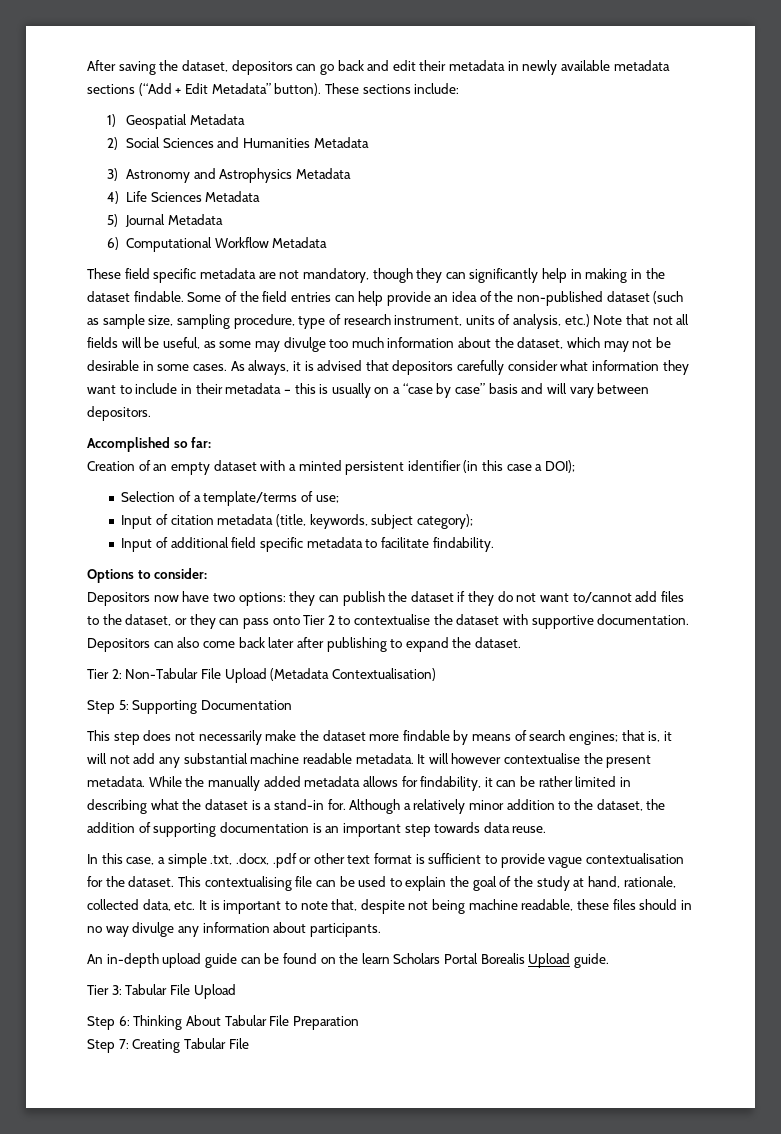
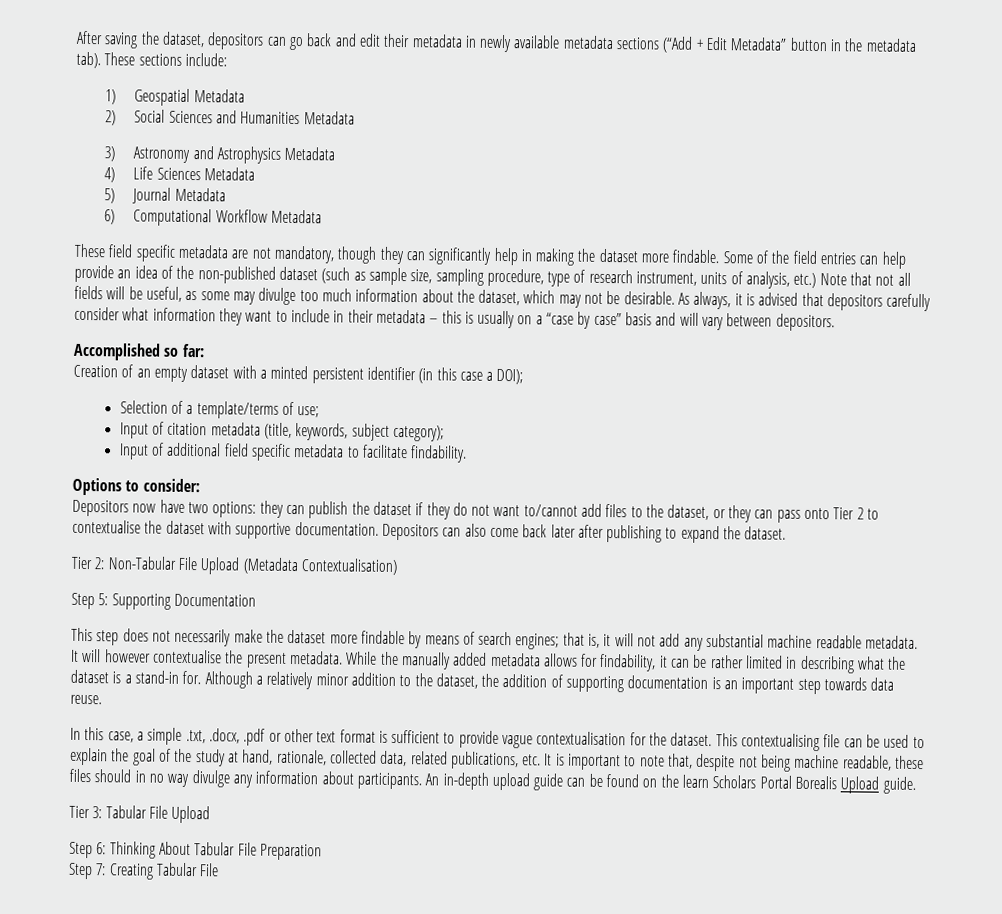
- After saving the dataset, depositors can go back and edit their metadata in newly available metadata sections (“Add + Edit Metadata” button).
+ After saving the dataset, depositors can go back and edit their metadata in newly available metadata sections (“Add + Edit Metadata” button in the metadata tab).
- These field specific metadata are not mandatory, though they can significantly help in making in the dataset findable.
+ These field specific metadata are not mandatory, though they can significantly help in making the dataset more findable.
- Some of the field entries can help provide an idea of the non-published dataset (such as sample size, sampling procedure, type of research instrument, units of analysis, etc.) Note that not all fields will be useful, as some may divulge too much information about the dataset, which may not be desirable in some cases.
+ Some of the field entries can help provide an idea of the non-published dataset (such as sample size, sampling procedure, type of research instrument, units of analysis, etc.) Note that not all fields will be useful, as some may divulge too much information about the dataset, which may not be desirable.
- This contextualising file can be used to explain the goal of the study at hand, rationale, collected data, etc. It is important to note that, despite not being machine readable, these files should in no way divulge any information about participants.
- An in-depth upload guide can be found on the learn Scholars Portal Borealis Upload guide.
+ This contextualising file can be used to explain the goal of the study at hand, rationale, collected data, related publications, etc. It is important to note that, despite not being machine readable, these files should in no way divulge any information about participants. An in-depth upload guide can be found on the learn Scholars Portal Borealis Upload guide.

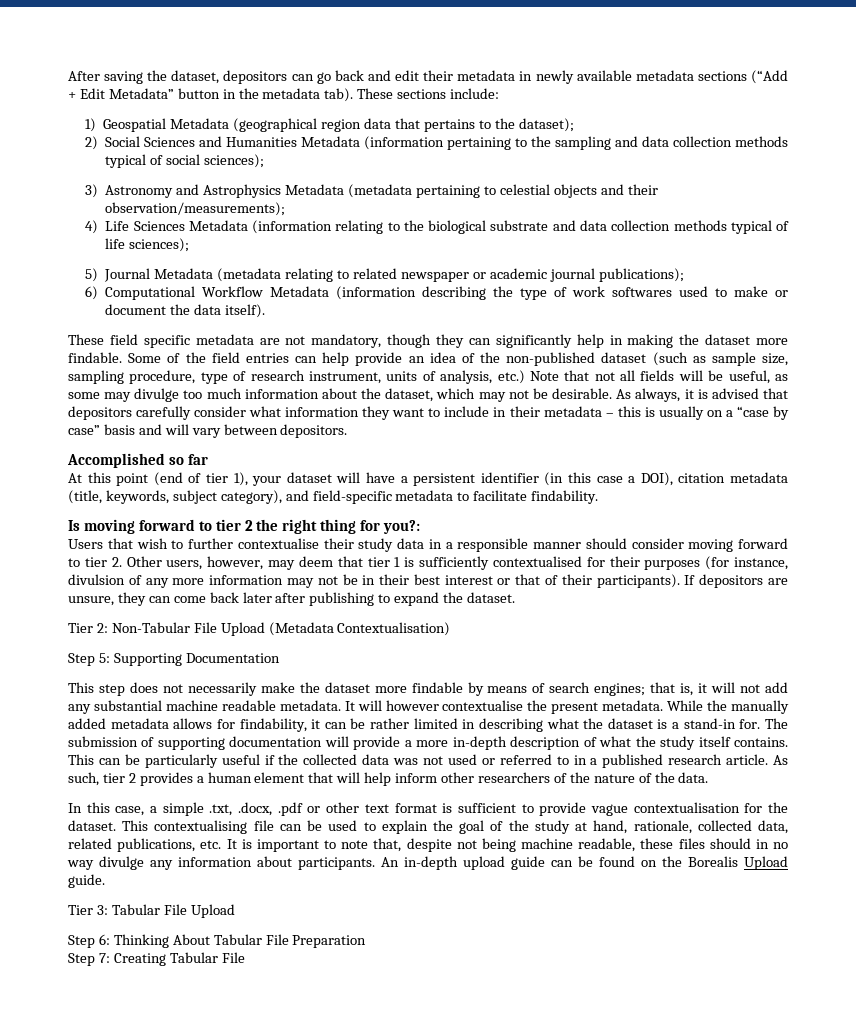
- 1) Geospatial Metadata
+ 1) Geospatial Metadata (geographical region data that pertains to the dataset);
- 2) Social Sciences and Humanities Metadata
+ 2) Social Sciences and Humanities Metadata (information pertaining to the sampling and data collection methods typical of social sciences);
- 3) Astronomy and Astrophysics Metadata
- 4) Life Sciences Metadata
- 5) Journal Metadata
- 6) Computational Workflow Metadata
+ 3) Astronomy and Astrophysics Metadata (metadata pertaining to celestial objects and their observation/measurements);
+ 4) Life Sciences Metadata (information relating to the biological substrate and data collection methods typical of life sciences);
+ 5) Journal Metadata (metadata relating to related newspaper or academic journal publications);
+ 6) Computational Workflow Metadata (information describing the type of work softwares used to make or document the data itself).
- Accomplished so far:
- Creation of an empty dataset with a minted persistent identifier (in this case a DOI);
- Selection of a template/terms of use;
- Input of citation metadata (title, keywords, subject category);
- Input of additional field specific metadata to facilitate findability.
- Options to consider:
- Depositors now have two options: they can publish the dataset if they do not want to/cannot add files to the dataset, or they can pass onto Tier 2 to contextualise the dataset with supportive documentation. Depositors can also come back later after publishing to expand the dataset.
+ Accomplished so far
+ At this point (end of tier 1), your dataset will have a persistent identifier (in this case a DOI), citation metadata (title, keywords, subject category), and field-specific metadata to facilitate findability.
+ Is moving forward to tier 2 the right thing for you?:
+ Users that wish to further contextualise their study data in a responsible manner should consider moving forward to tier 2. Other users, however, may deem that tier 1 is sufficiently contextualised for their purposes (for instance, divulsion of any more information may not be in their best interest or that of their participants). If depositors are unsure, they can come back later after publishing to expand the dataset.
- Although a relatively minor addition to the dataset, the addition of supporting documentation is an important step towards data reuse.
+ The submission of supporting documentation will provide a more in-depth description of what the study itself contains. This can be particularly useful if the collected data was not used or referred to in a published research article. As such, tier 2 provides a human element that will help inform other researchers of the nature of the data.
- An in-depth upload guide can be found on the learn Scholars Portal Borealis Upload guide.
+ An in-depth upload guide can be found on the Borealis Upload guide.

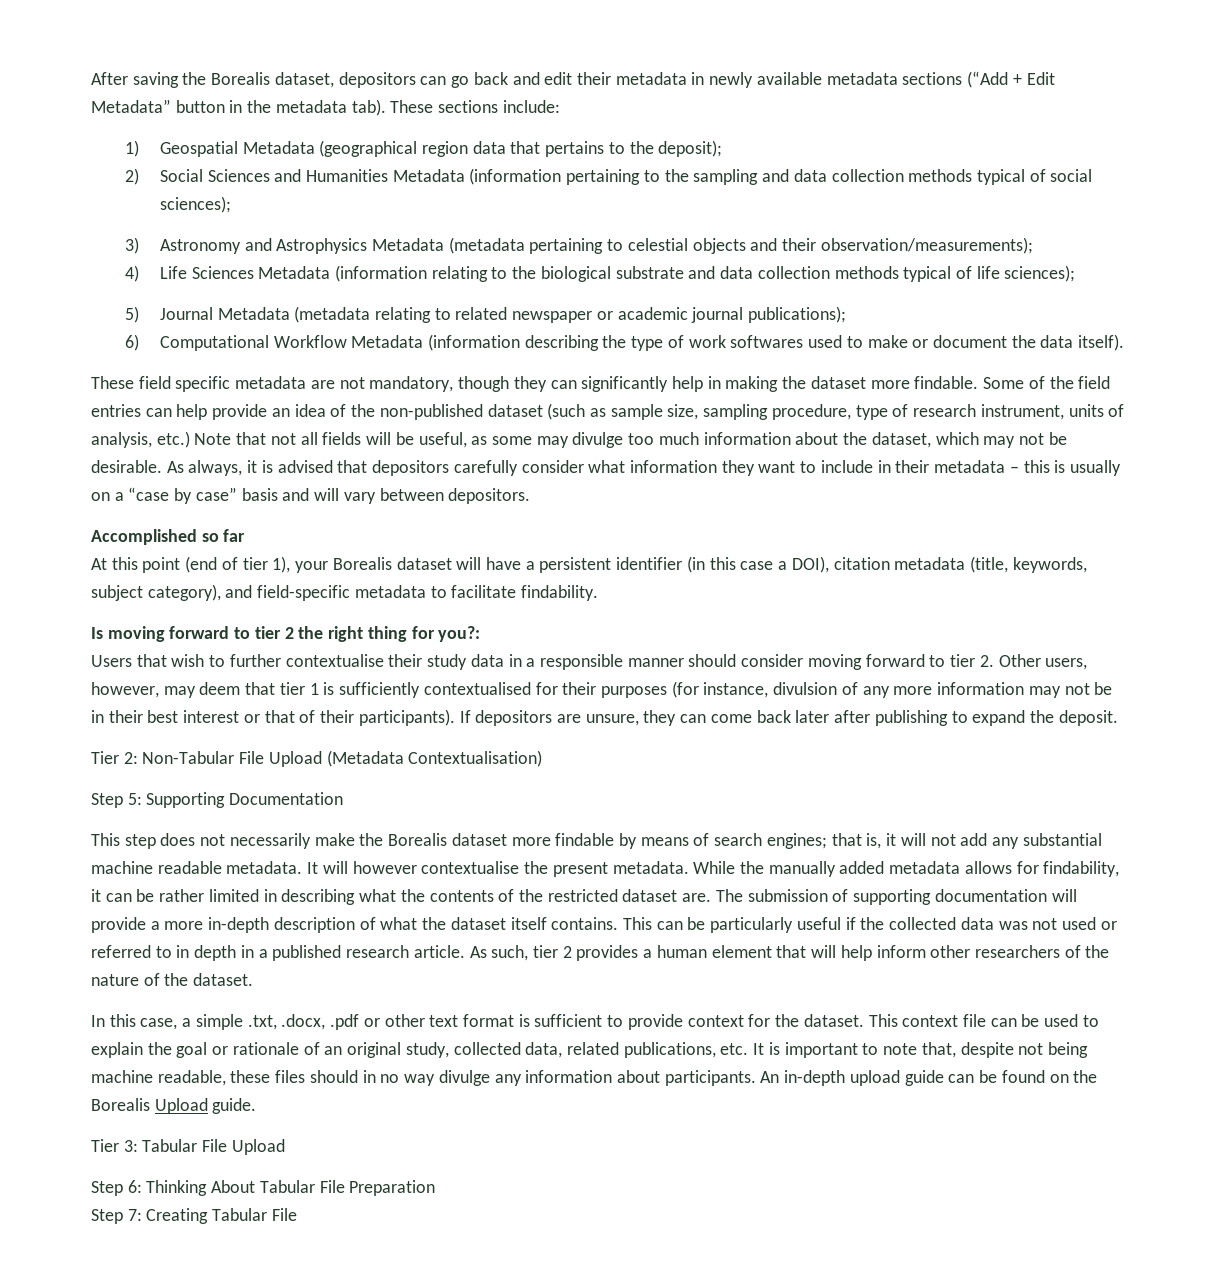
- After saving the dataset, depositors can go back and edit their metadata in newly available metadata sections (“Add + Edit Metadata” button in the metadata tab).
+ After saving the Borealis dataset, depositors can go back and edit their metadata in newly available metadata sections (“Add + Edit Metadata” button in the metadata tab).
- 1) Geospatial Metadata (geographical region data that pertains to the dataset);
+ 1) Geospatial Metadata (geographical region data that pertains to the deposit);
- At this point (end of tier 1), your dataset will have a persistent identifier (in this case a DOI), citation metadata (title, keywords, subject category), and field-specific metadata to facilitate findability.
+ At this point (end of tier 1), your Borealis dataset will have a persistent identifier (in this case a DOI), citation metadata (title, keywords, subject category), and field-specific metadata to facilitate findability.
- If depositors are unsure, they can come back later after publishing to expand the dataset.
+ If depositors are unsure, they can come back later after publishing to expand the deposit.
- This step does not necessarily make the dataset more findable by means of search engines; that is, it will not add any substantial machine readable metadata.
+ This step does not necessarily make the Borealis dataset more findable by means of search engines; that is, it will not add any substantial machine readable metadata.
- While the manually added metadata allows for findability, it can be rather limited in describing what the dataset is a stand-in for.
+ While the manually added metadata allows for findability, it can be rather limited in describing what the contents of the restricted dataset are.
- The submission of supporting documentation will provide a more in-depth description of what the study itself contains.
+ The submission of supporting documentation will provide a more in-depth description of what the dataset itself contains.
- This can be particularly useful if the collected data was not used or referred to in a published research article.
+ This can be particularly useful if the collected data was not used or referred to in depth in a published research article.
- As such, tier 2 provides a human element that will help inform other researchers of the nature of the data.
+ As such, tier 2 provides a human element that will help inform other researchers of the nature of the dataset.
- In this case, a simple .txt, .docx, .pdf or other text format is sufficient to provide vague contextualisation for the dataset.
+ In this case, a simple .txt, .docx, .pdf or other text format is sufficient to provide context for the dataset.
- This contextualising file can be used to explain the goal of the study at hand, rationale, collected data, related publications, etc. It is important to note that, despite not being machine readable, these files should in no way divulge any information about participants.
+ This context file can be used to explain the goal or rationale of an original study, collected data, related publications, etc. It is important to note that, despite not being machine readable, these files should in no way divulge any information about participants.

